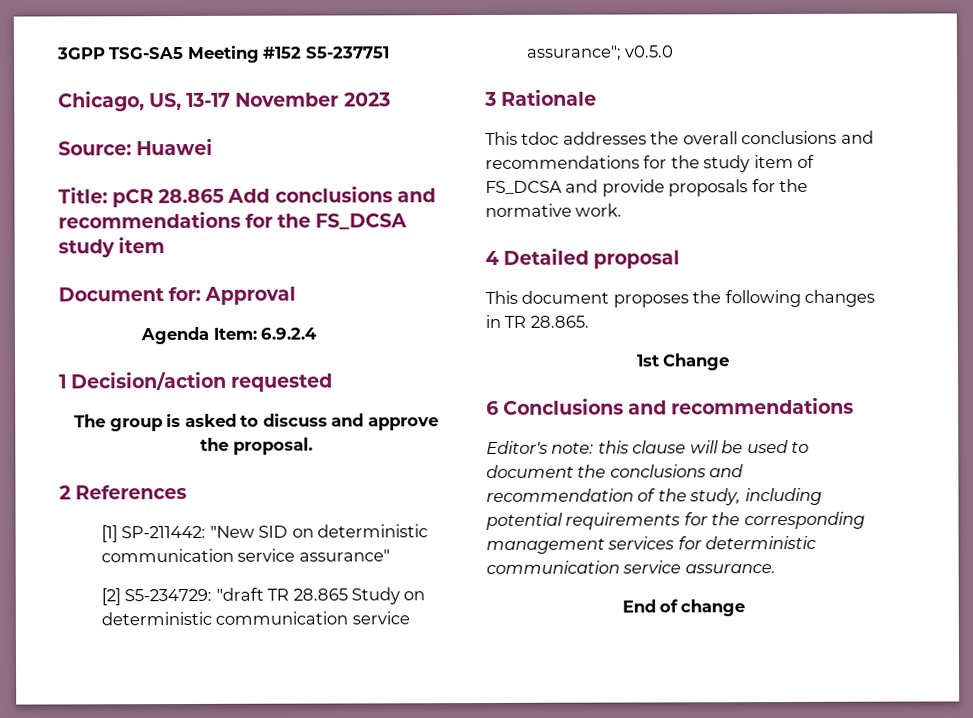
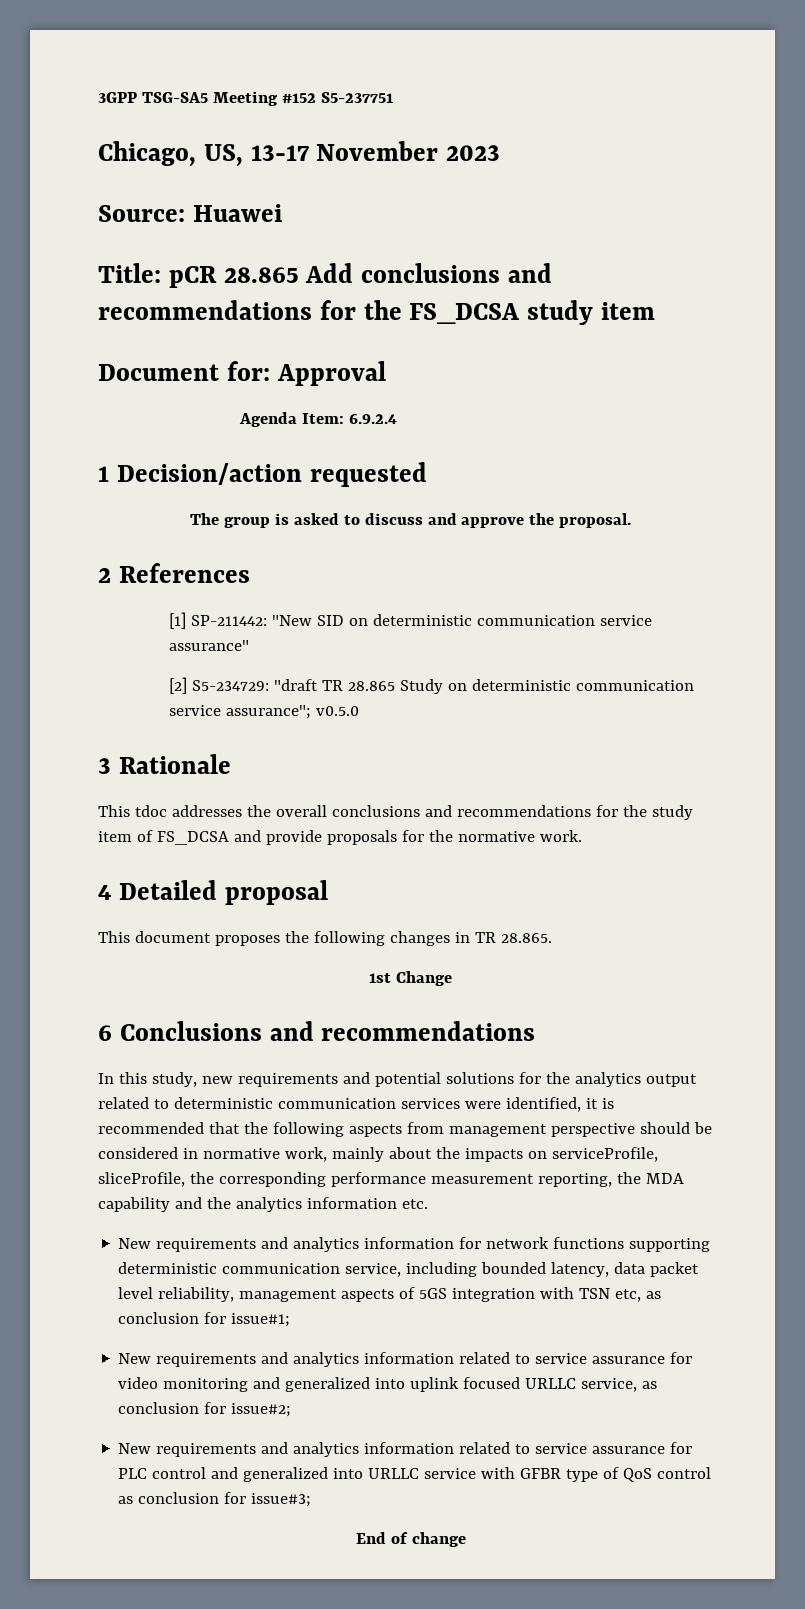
- Editor's note: this clause will be used to document the conclusions and recommendation of the study, including potential requirements for the corresponding management services for deterministic communication service assurance.
+ In this study, new requirements and potential solutions for the analytics output related to deterministic communication services were identified, it is recommended that the following aspects from management perspective should be considered in normative work, mainly about the impacts on serviceProfile, sliceProfile, the corresponding performance measurement reporting, the MDA capability and the analytics information etc.
+ New requirements and analytics information for network functions supporting deterministic communication service, including bounded latency, data packet level reliability, management aspects of 5GS integration with TSN etc, as conclusion for issue#1;
+ New requirements and analytics information related to service assurance for video monitoring and generalized into uplink focused URLLC service, as conclusion for issue#2;
+ New requirements and analytics information related to service assurance for PLC control and generalized into URLLC service with GFBR type of QoS control as conclusion for issue#3;

